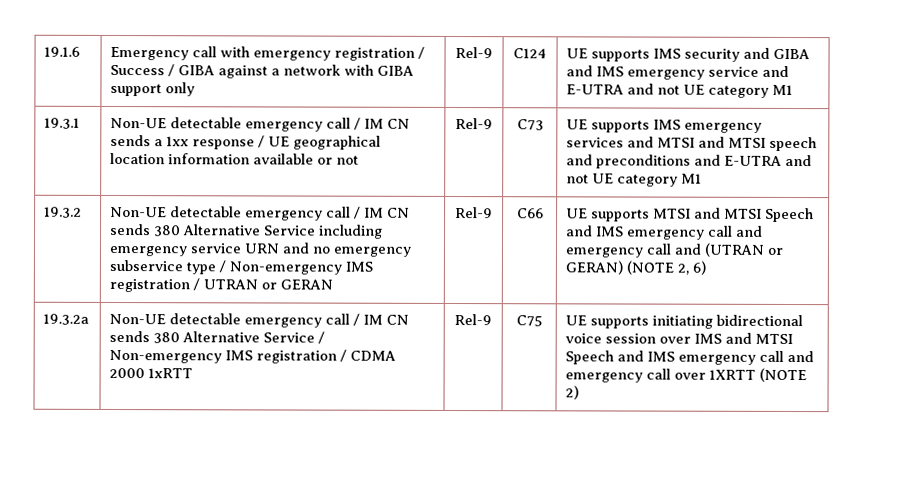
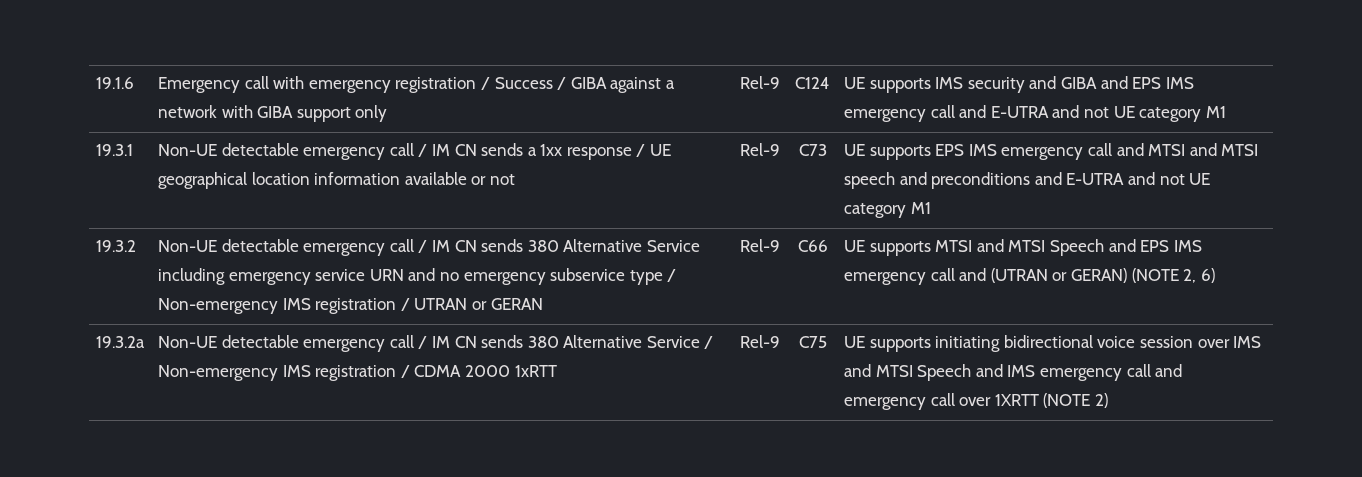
- 19.1.6 | Emergency call with emergency registration / Success / GIBA against a network with GIBA support only | Rel-9 | C124 | UE supports IMS security and GIBA and IMS emergency service and E-UTRA and not UE category M1
+ 19.1.6 | Emergency call with emergency registration / Success / GIBA against a network with GIBA support only | Rel-9 | C124 | UE supports IMS security and GIBA and EPS IMS emergency call and E-UTRA and not UE category M1
- UE supports IMS emergency services and MTSI and MTSI speech and preconditions and E-UTRA and not UE category M1
+ UE supports EPS IMS emergency call and MTSI and MTSI speech and preconditions and E-UTRA and not UE category M1
- UE supports MTSI and MTSI Speech and IMS emergency call and emergency call and (UTRAN or GERAN) (NOTE 2, 6)
+ UE supports MTSI and MTSI Speech and EPS IMS emergency call and (UTRAN or GERAN) (NOTE 2, 6)

